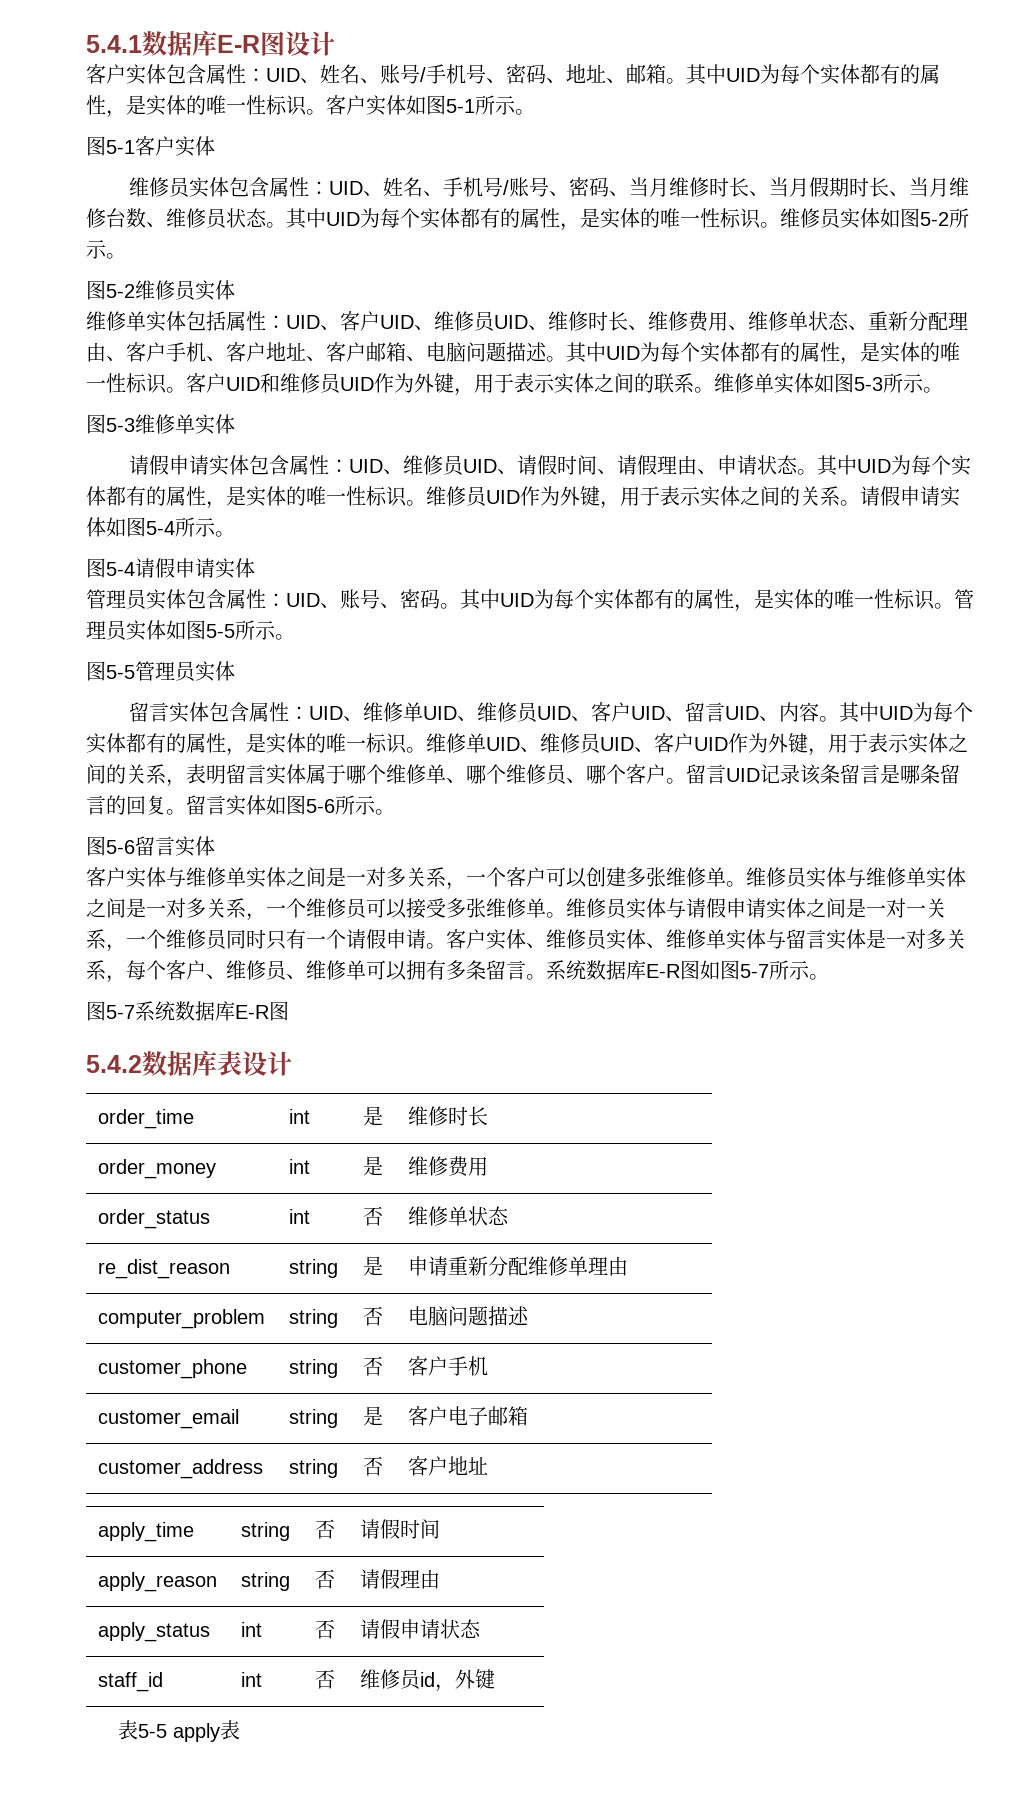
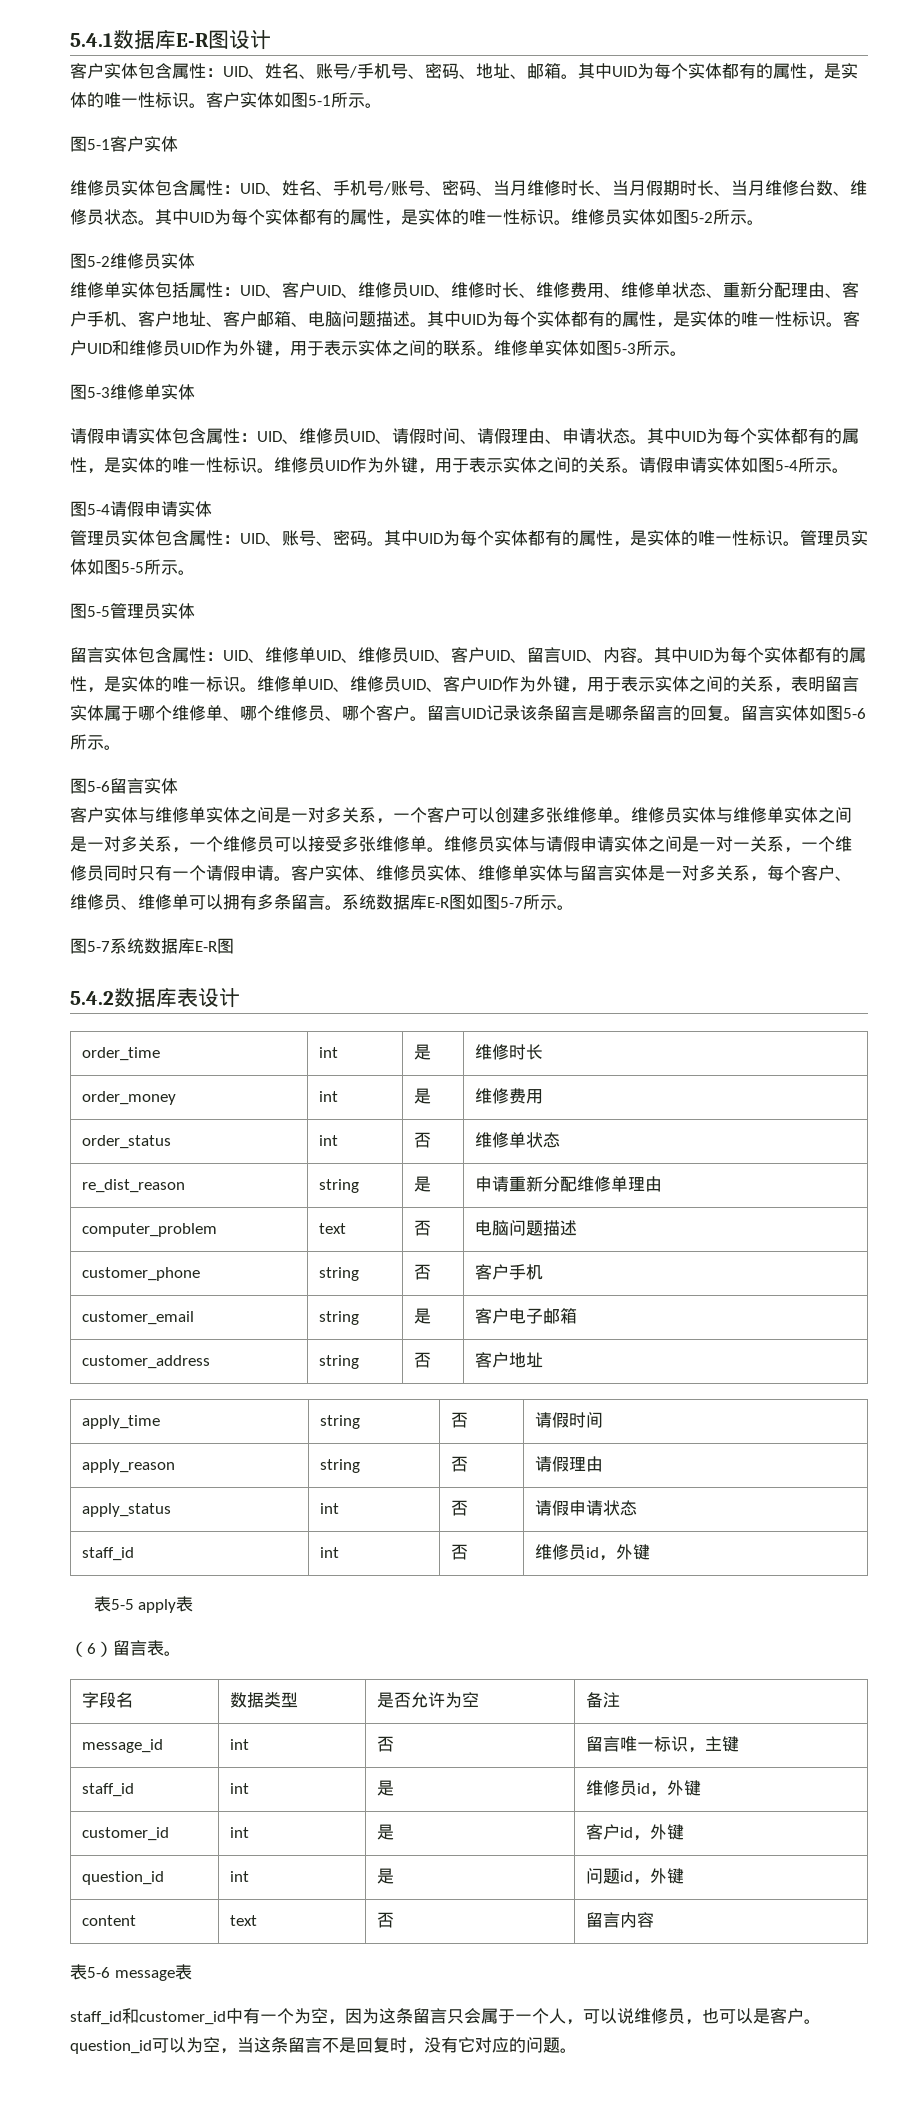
- computer_problem | string | 否 | 电脑问题描述
+ computer_problem | text | 否 | 电脑问题描述
+ （6）留言表。
+ 字段名 | 数据类型 | 是否允许为空 | 备注
+ message_id | int | 否 | 留言唯一标识，主键
+ staff_id | int | 是 | 维修员id，外键
+ customer_id | int | 是 | 客户id，外键
+ question_id | int | 是 | 问题id，外键
+ content | text | 否 | 留言内容
+ 表5-6 message表
+ staff_id和customer_id中有一个为空，因为这条留言只会属于一个人，可以说维修员，也可以是客户。question_id可以为空，当这条留言不是回复时，没有它对应的问题。

